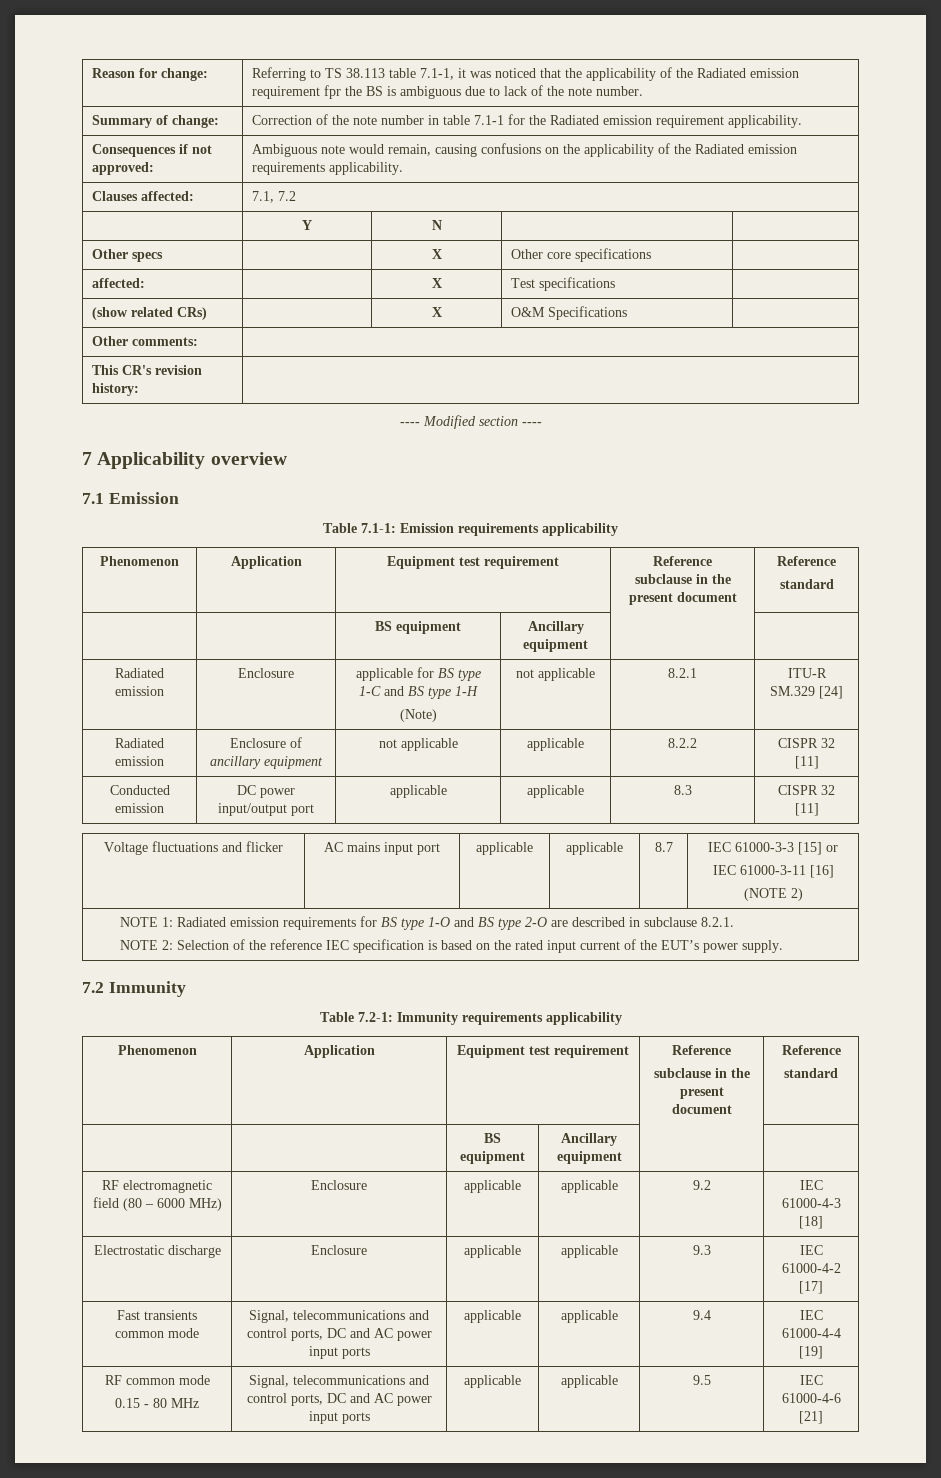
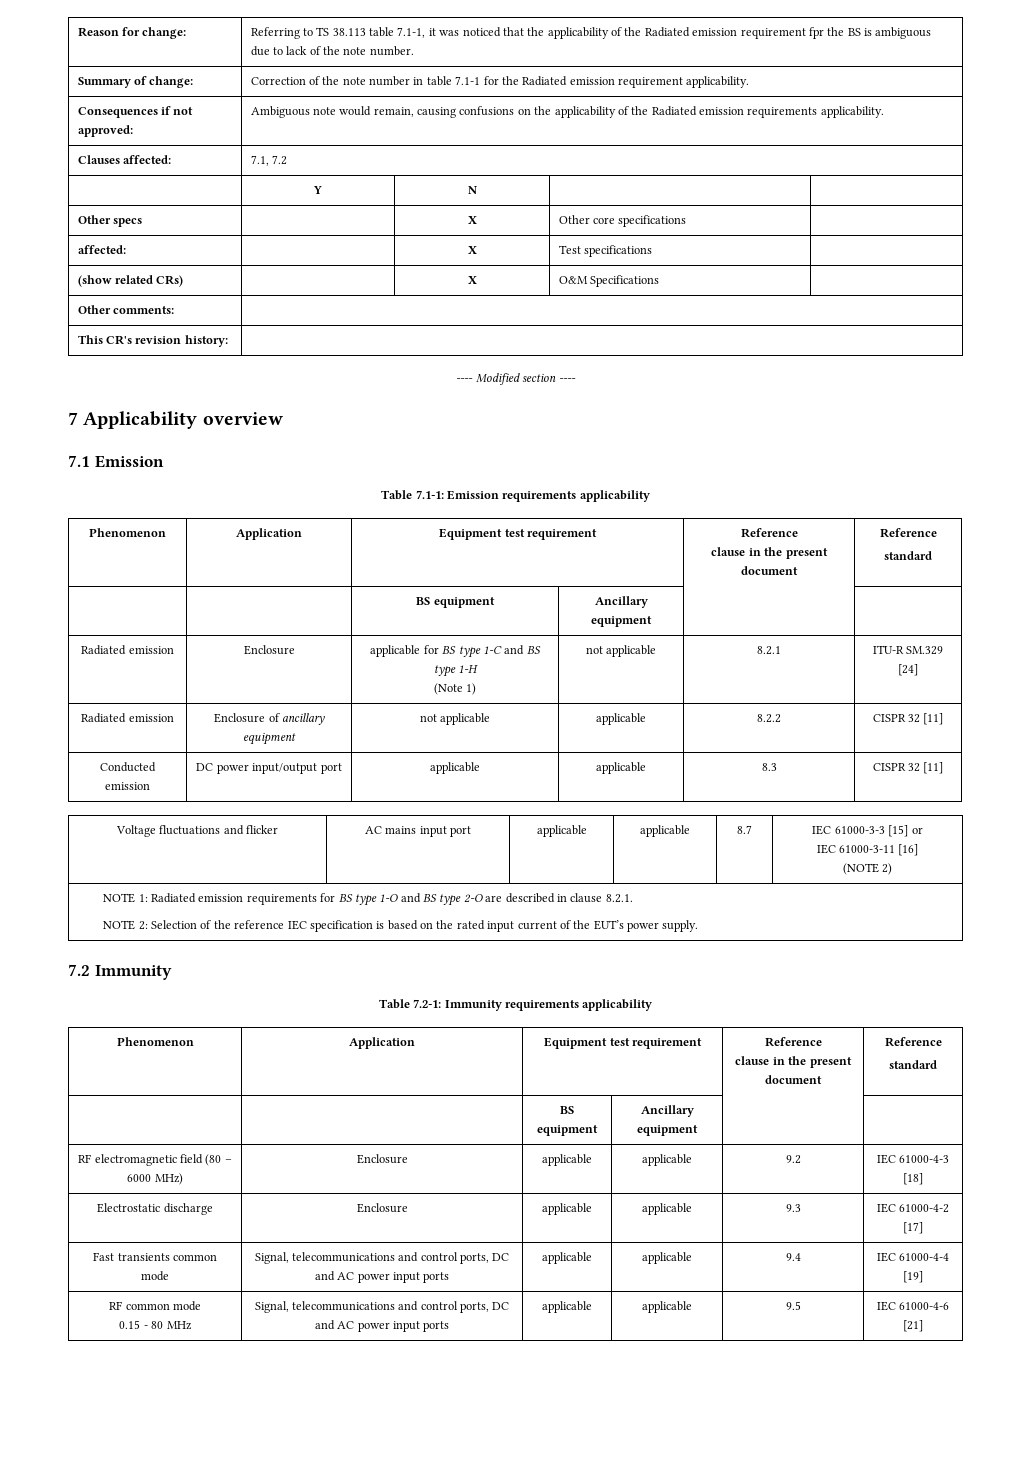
  Table 7.1-1: Emission requirements applicability
  Phenomenon | Application | Equipment test requirement | Reference
- subclause in the present document | Reference
+ clause in the present document | Reference
  Radiated emission | Enclosure | applicable for BS type 1-C and BS type 1-H
- (Note) | not applicable | 8.2.1 | ITU-R SM.329 [24]
+ (Note 1) | not applicable | 8.2.1 | ITU-R SM.329 [24]
- NOTE 1: Radiated emission requirements for BS type 1-O and BS type 2-O are described in subclause 8.2.1.
+ NOTE 1: Radiated emission requirements for BS type 1-O and BS type 2-O are described in clause 8.2.1.
  Table 7.2-1: Immunity requirements applicability
  Phenomenon | Application | Equipment test requirement | Reference
- subclause in the present document | Reference
+ clause in the present document | Reference

